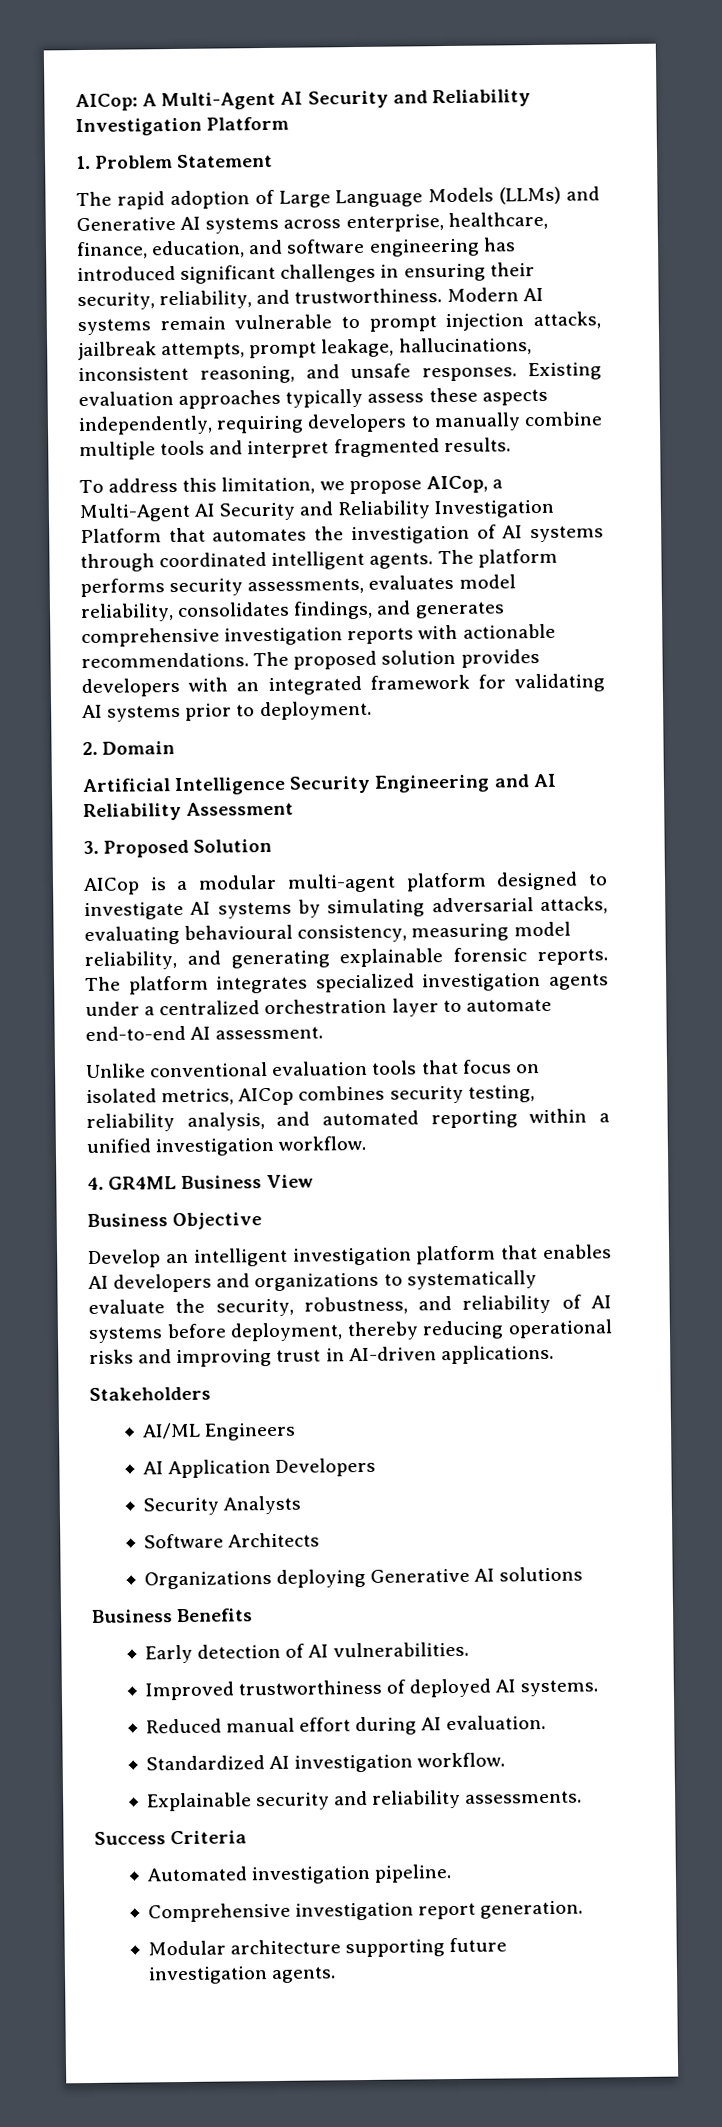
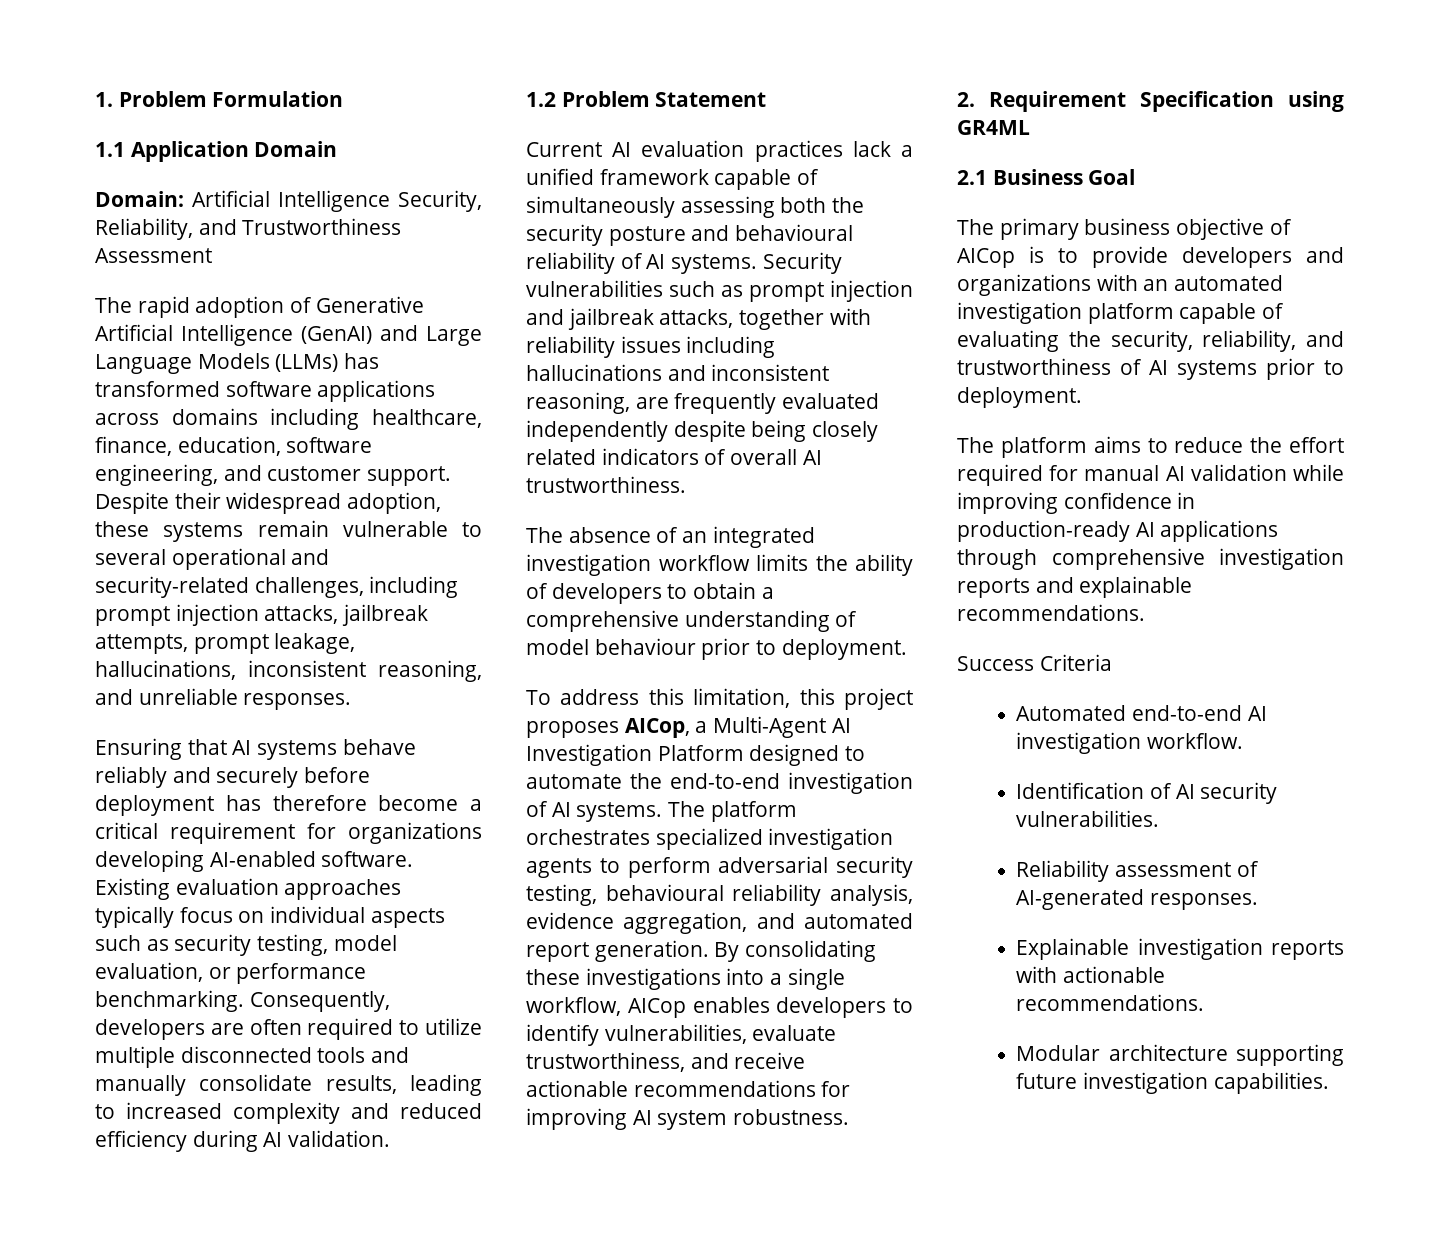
- AICop: A Multi-Agent AI Security and Reliability Investigation Platform
- 1. Problem Statement
- The rapid adoption of Large Language Models (LLMs) and Generative AI systems across enterprise, healthcare, finance, education, and software engineering has introduced significant challenges in ensuring their security, reliability, and trustworthiness. Modern AI systems remain vulnerable to prompt injection attacks, jailbreak attempts, prompt leakage, hallucinations, inconsistent reasoning, and unsafe responses. Existing evaluation approaches typically assess these aspects independently, requiring developers to manually combine multiple tools and interpret fragmented results.
+ 1. Problem Formulation
+ 1.1 Application Domain
+ Domain: Artificial Intelligence Security, Reliability, and Trustworthiness Assessment
+ The rapid adoption of Generative Artificial Intelligence (GenAI) and Large Language Models (LLMs) has transformed software applications across domains including healthcare, finance, education, software engineering, and customer support. Despite their widespread adoption, these systems remain vulnerable to several operational and security-related challenges, including prompt injection attacks, jailbreak attempts, prompt leakage, hallucinations, inconsistent reasoning, and unreliable responses.
+ Ensuring that AI systems behave reliably and securely before deployment has therefore become a critical requirement for organizations developing AI-enabled software. Existing evaluation approaches typically focus on individual aspects such as security testing, model evaluation, or performance benchmarking. Consequently, developers are often required to utilize multiple disconnected tools and manually consolidate results, leading to increased complexity and reduced efficiency during AI validation.
+ 1.2 Problem Statement
+ Current AI evaluation practices lack a unified framework capable of simultaneously assessing both the security posture and behavioural reliability of AI systems. Security vulnerabilities such as prompt injection and jailbreak attacks, together with reliability issues including hallucinations and inconsistent reasoning, are frequently evaluated independently despite being closely related indicators of overall AI trustworthiness.
+ The absence of an integrated investigation workflow limits the ability of developers to obtain a comprehensive understanding of model behaviour prior to deployment.
- To address this limitation, we propose AICop, a Multi-Agent AI Security and Reliability Investigation Platform that automates the investigation of AI systems through coordinated intelligent agents. The platform performs security assessments, evaluates model reliability, consolidates findings, and generates comprehensive investigation reports with actionable recommendations. The proposed solution provides developers with an integrated framework for validating AI systems prior to deployment.
+ To address this limitation, this project proposes AICop, a Multi-Agent AI Investigation Platform designed to automate the end-to-end investigation of AI systems. The platform orchestrates specialized investigation agents to perform adversarial security testing, behavioural reliability analysis, evidence aggregation, and automated report generation. By consolidating these investigations into a single workflow, AICop enables developers to identify vulnerabilities, evaluate trustworthiness, and receive actionable recommendations for improving AI system robustness.
+ 2. Requirement Specification using GR4ML
+ 2.1 Business Goal
+ The primary business objective of AICop is to provide developers and organizations with an automated investigation platform capable of evaluating the security, reliability, and trustworthiness of AI systems prior to deployment.
- 2. Domain
- Artificial Intelligence Security Engineering and AI Reliability Assessment
- 3. Proposed Solution
- AICop is a modular multi-agent platform designed to investigate AI systems by simulating adversarial attacks, evaluating behavioural consistency, measuring model reliability, and generating explainable forensic reports. The platform integrates specialized investigation agents under a centralized orchestration layer to automate end-to-end AI assessment.
- Unlike conventional evaluation tools that focus on isolated metrics, AICop combines security testing, reliability analysis, and automated reporting within a unified investigation workflow.
- 4. GR4ML Business View
- Business Objective
- Develop an intelligent investigation platform that enables AI developers and organizations to systematically evaluate the security, robustness, and reliability of AI systems before deployment, thereby reducing operational risks and improving trust in AI-driven applications.
- Stakeholders
- AI/ML Engineers
- AI Application Developers
- Security Analysts
- Software Architects
- Organizations deploying Generative AI solutions
- Business Benefits
- Early detection of AI vulnerabilities.
- Improved trustworthiness of deployed AI systems.
- Reduced manual effort during AI evaluation.
- Standardized AI investigation workflow.
- Explainable security and reliability assessments.
+ The platform aims to reduce the effort required for manual AI validation while improving confidence in production-ready AI applications through comprehensive investigation reports and explainable recommendations.
  Success Criteria
- Automated investigation pipeline.
- Comprehensive investigation report generation.
+ Automated end-to-end AI investigation workflow.
+ Identification of AI security vulnerabilities.
+ Reliability assessment of AI-generated responses.
+ Explainable investigation reports with actionable recommendations.
- Modular architecture supporting future investigation agents.
+ Modular architecture supporting future investigation capabilities.

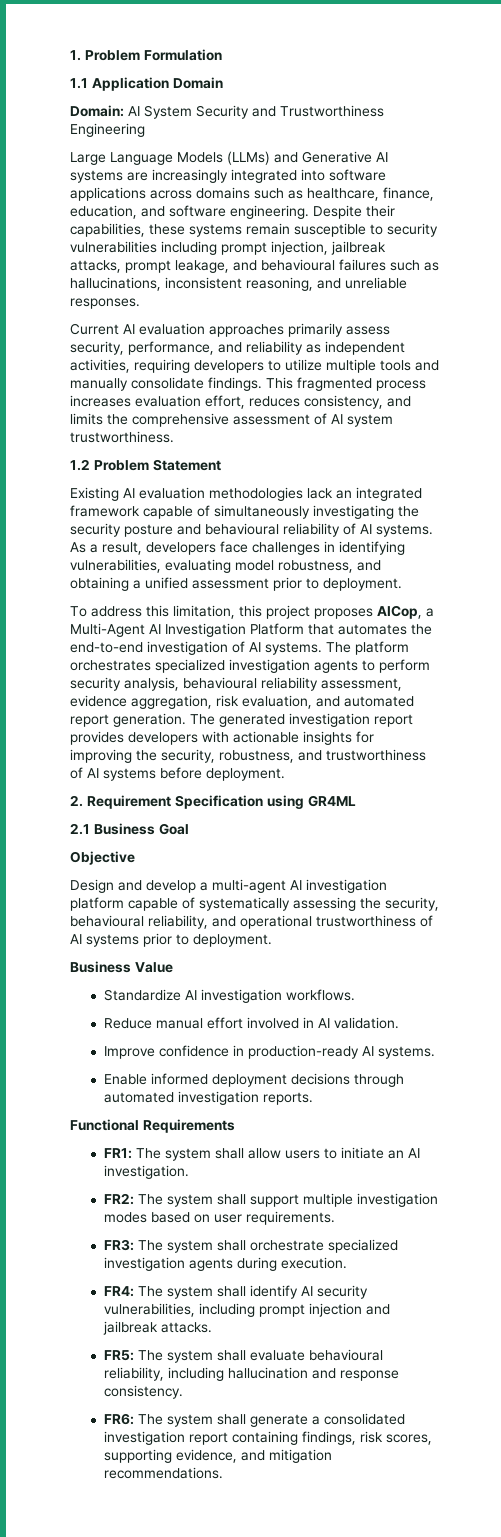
- Domain: Artificial Intelligence Security, Reliability, and Trustworthiness Assessment
- The rapid adoption of Generative Artificial Intelligence (GenAI) and Large Language Models (LLMs) has transformed software applications across domains including healthcare, finance, education, software engineering, and customer support. Despite their widespread adoption, these systems remain vulnerable to several operational and security-related challenges, including prompt injection attacks, jailbreak attempts, prompt leakage, hallucinations, inconsistent reasoning, and unreliable responses.
+ Domain: AI System Security and Trustworthiness Engineering
+ Large Language Models (LLMs) and Generative AI systems are increasingly integrated into software applications across domains such as healthcare, finance, education, and software engineering. Despite their capabilities, these systems remain susceptible to security vulnerabilities including prompt injection, jailbreak attacks, prompt leakage, and behavioural failures such as hallucinations, inconsistent reasoning, and unreliable responses.
- Ensuring that AI systems behave reliably and securely before deployment has therefore become a critical requirement for organizations developing AI-enabled software. Existing evaluation approaches typically focus on individual aspects such as security testing, model evaluation, or performance benchmarking. Consequently, developers are often required to utilize multiple disconnected tools and manually consolidate results, leading to increased complexity and reduced efficiency during AI validation.
+ Current AI evaluation approaches primarily assess security, performance, and reliability as independent activities, requiring developers to utilize multiple tools and manually consolidate findings. This fragmented process increases evaluation effort, reduces consistency, and limits the comprehensive assessment of AI system trustworthiness.
- Current AI evaluation practices lack a unified framework capable of simultaneously assessing both the security posture and behavioural reliability of AI systems.
+ Existing AI evaluation methodologies lack an integrated framework capable of simultaneously investigating the security posture and behavioural reliability of AI systems.
- Security vulnerabilities such as prompt injection and jailbreak attacks, together with reliability issues including hallucinations and inconsistent reasoning, are frequently evaluated independently despite being closely related indicators of overall AI trustworthiness.
- The absence of an integrated investigation workflow limits the ability of developers to obtain a comprehensive understanding of model behaviour prior to deployment.
+ As a result, developers face challenges in identifying vulnerabilities, evaluating model robustness, and obtaining a unified assessment prior to deployment.
- To address this limitation, this project proposes AICop, a Multi-Agent AI Investigation Platform designed to automate the end-to-end investigation of AI systems.
+ To address this limitation, this project proposes AICop, a Multi-Agent AI Investigation Platform that automates the end-to-end investigation of AI systems.
- The platform orchestrates specialized investigation agents to perform adversarial security testing, behavioural reliability analysis, evidence aggregation, and automated report generation.
+ The platform orchestrates specialized investigation agents to perform security analysis, behavioural reliability assessment, evidence aggregation, risk evaluation, and automated report generation.
- By consolidating these investigations into a single workflow, AICop enables developers to identify vulnerabilities, evaluate trustworthiness, and receive actionable recommendations for improving AI system robustness.
+ The generated investigation report provides developers with actionable insights for improving the security, robustness, and trustworthiness of AI systems before deployment.
- The primary business objective of AICop is to provide developers and organizations with an automated investigation platform capable of evaluating the security, reliability, and trustworthiness of AI systems prior to deployment.
+ Objective
+ Design and develop a multi-agent AI investigation platform capable of systematically assessing the security, behavioural reliability, and operational trustworthiness of AI systems prior to deployment.
- The platform aims to reduce the effort required for manual AI validation while improving confidence in production-ready AI applications through comprehensive investigation reports and explainable recommendations.
- Success Criteria
- Automated end-to-end AI investigation workflow.
- Identification of AI security vulnerabilities.
- Reliability assessment of AI-generated responses.
- Explainable investigation reports with actionable recommendations.
- Modular architecture supporting future investigation capabilities.
+ Business Value
+ Standardize AI investigation workflows.
+ Reduce manual effort involved in AI validation.
+ Improve confidence in production-ready AI systems.
+ Enable informed deployment decisions through automated investigation reports.
+ Functional Requirements
+ FR1: The system shall allow users to initiate an AI investigation.
+ FR2: The system shall support multiple investigation modes based on user requirements.
+ FR3: The system shall orchestrate specialized investigation agents during execution.
+ FR4: The system shall identify AI security vulnerabilities, including prompt injection and jailbreak attacks.
+ FR5: The system shall evaluate behavioural reliability, including hallucination and response consistency.
+ FR6: The system shall generate a consolidated investigation report containing findings, risk scores, supporting evidence, and mitigation recommendations.

